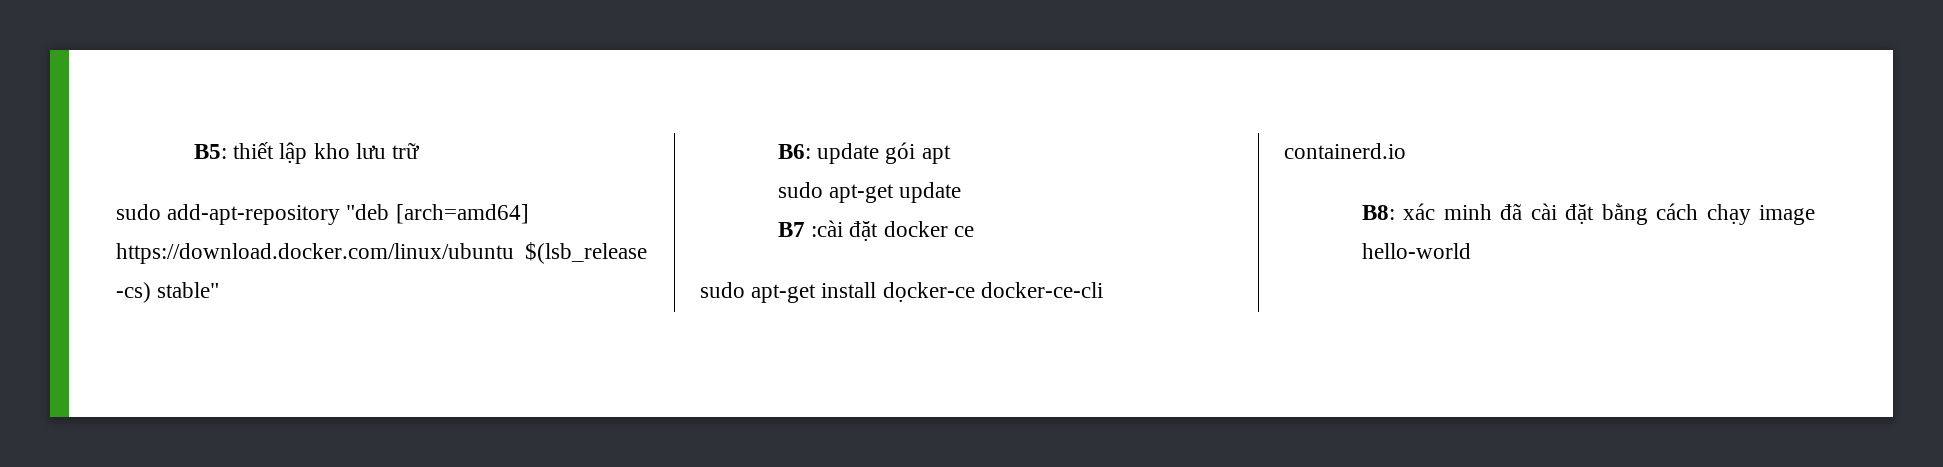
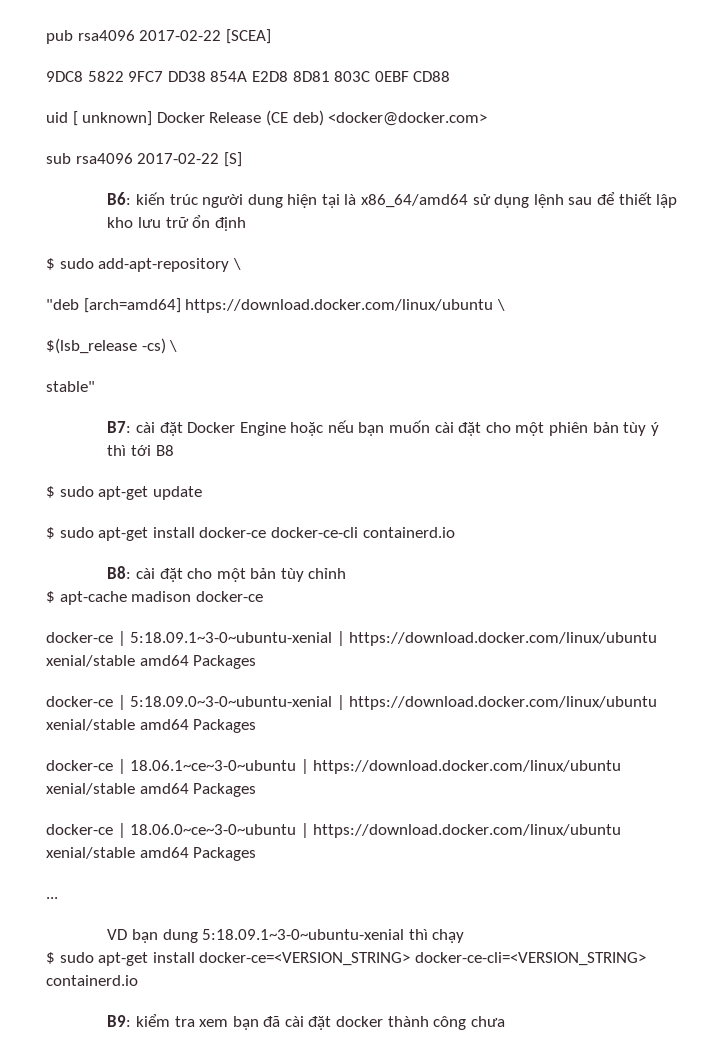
- B5: thiết lập kho lưu trữ
- sudo add-apt-repository "deb [arch=amd64] https://download.docker.com/linux/ubuntu $(lsb_release -cs) stable"
+ pub rsa4096 2017-02-22 [SCEA]
+ 9DC8 5822 9FC7 DD38 854A E2D8 8D81 803C 0EBF CD88
+ uid [ unknown] Docker Release (CE deb) <docker@docker.com>
+ sub rsa4096 2017-02-22 [S]
+ B6: kiến trúc người dung hiện tại là x86_64/amd64 sử dụng lệnh sau để thiết lập kho lưu trữ ổn định
+ $ sudo add-apt-repository \
+ "deb [arch=amd64] https://download.docker.com/linux/ubuntu \
+ $(lsb_release -cs) \
+ stable"
- B6: update gói apt
- sudo apt-get update
- B7 :cài đặt docker ce
- sudo apt-get install dọcker-ce docker-ce-cli containerd.io
+ B7: cài đặt Docker Engine hoặc nếu bạn muốn cài đặt cho một phiên bản tùy ý thì tới B8
+ $ sudo apt-get update
+ $ sudo apt-get install docker-ce docker-ce-cli containerd.io
- B8: xác minh đã cài đặt bằng cách chạy image hello-world
+ B8: cài đặt cho một bản tùy chỉnh
+ $ apt-cache madison docker-ce
+ docker-ce | 5:18.09.1~3-0~ubuntu-xenial | https://download.docker.com/linux/ubuntu xenial/stable amd64 Packages
+ docker-ce | 5:18.09.0~3-0~ubuntu-xenial | https://download.docker.com/linux/ubuntu xenial/stable amd64 Packages
+ docker-ce | 18.06.1~ce~3-0~ubuntu | https://download.docker.com/linux/ubuntu xenial/stable amd64 Packages
+ docker-ce | 18.06.0~ce~3-0~ubuntu | https://download.docker.com/linux/ubuntu xenial/stable amd64 Packages
+ ...
+ VD bạn dung 5:18.09.1~3-0~ubuntu-xenial thì chạy
+ $ sudo apt-get install docker-ce=<VERSION_STRING> docker-ce-cli=<VERSION_STRING> containerd.io
+ B9: kiểm tra xem bạn đã cài đặt docker thành công chưa

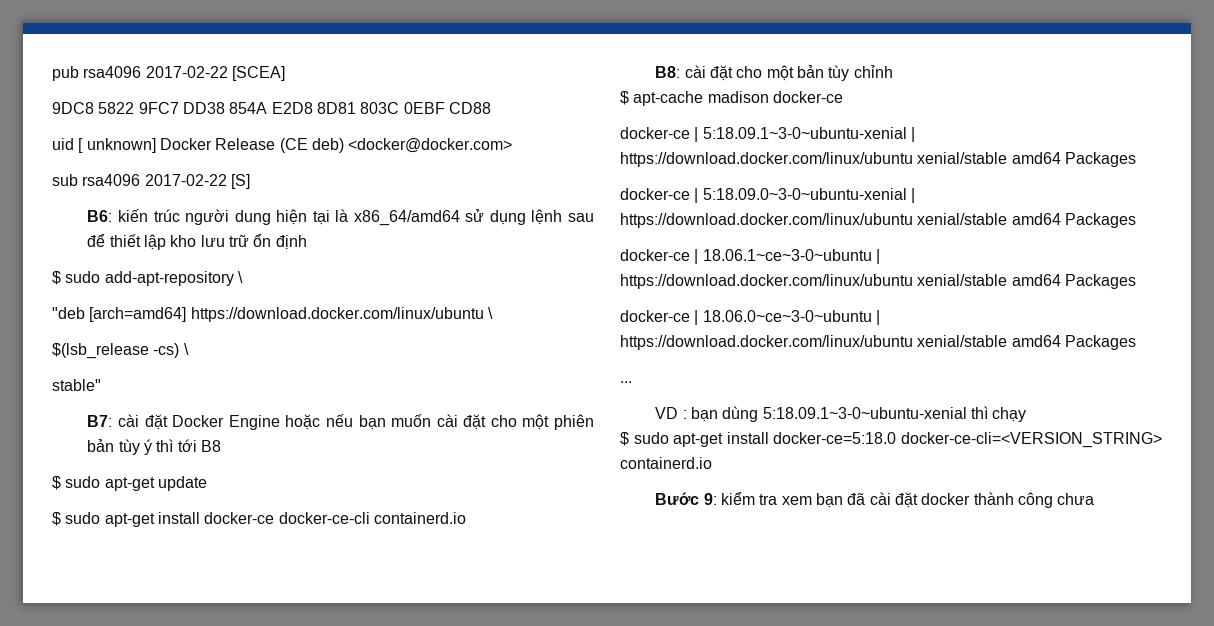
- VD bạn dung 5:18.09.1~3-0~ubuntu-xenial thì chạy
+ VD : bạn dùng 5:18.09.1~3-0~ubuntu-xenial thì chạy
- $ sudo apt-get install docker-ce=<VERSION_STRING> docker-ce-cli=<VERSION_STRING> containerd.io
+ $ sudo apt-get install docker-ce=5:18.0 docker-ce-cli=<VERSION_STRING> containerd.io
- B9: kiểm tra xem bạn đã cài đặt docker thành công chưa
+ Bước 9: kiểm tra xem bạn đã cài đặt docker thành công chưa

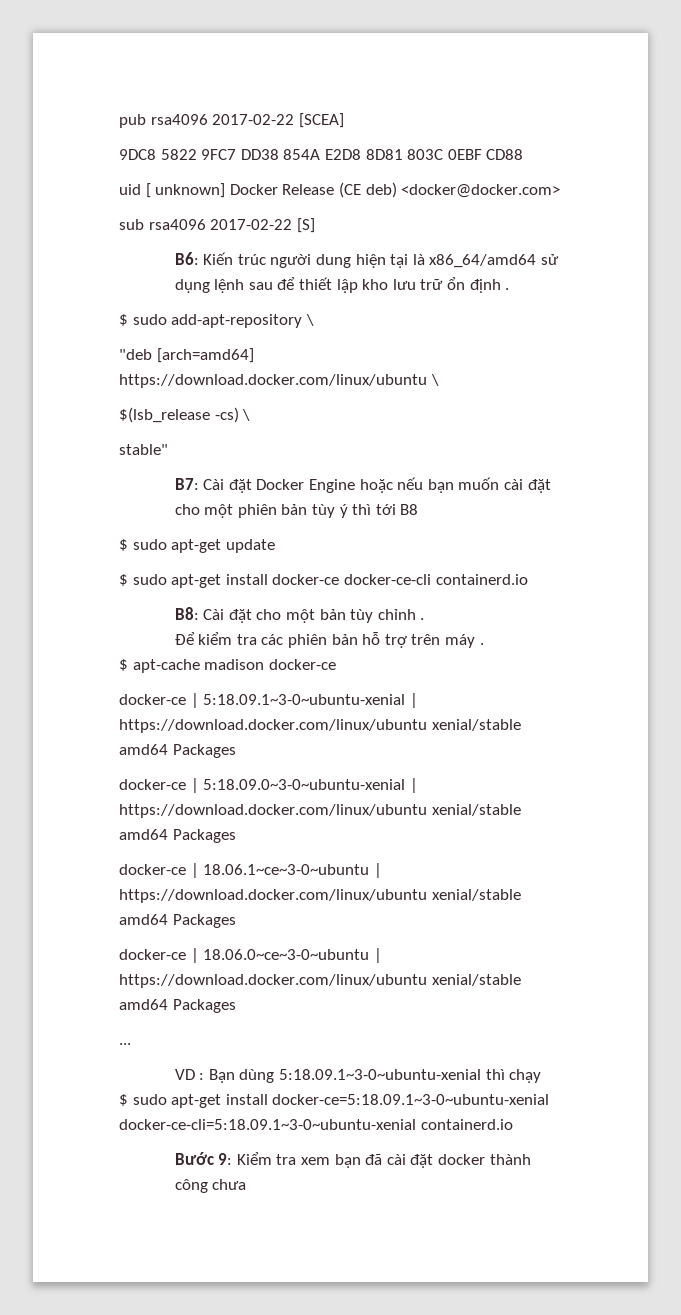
- B6: kiến trúc người dung hiện tại là x86_64/amd64 sử dụng lệnh sau để thiết lập kho lưu trữ ổn định
+ B6: Kiến trúc người dung hiện tại là x86_64/amd64 sử dụng lệnh sau để thiết lập kho lưu trữ ổn định .
- B7: cài đặt Docker Engine hoặc nếu bạn muốn cài đặt cho một phiên bản tùy ý thì tới B8
+ B7: Cài đặt Docker Engine hoặc nếu bạn muốn cài đặt cho một phiên bản tùy ý thì tới B8
- B8: cài đặt cho một bản tùy chỉnh
+ B8: Cài đặt cho một bản tùy chỉnh .
+ Để kiểm tra các phiên bản hỗ trợ trên máy .
- VD : bạn dùng 5:18.09.1~3-0~ubuntu-xenial thì chạy
+ VD : Bạn dùng 5:18.09.1~3-0~ubuntu-xenial thì chạy
- $ sudo apt-get install docker-ce=5:18.0 docker-ce-cli=<VERSION_STRING> containerd.io
+ $ sudo apt-get install docker-ce=5:18.09.1~3-0~ubuntu-xenial docker-ce-cli=5:18.09.1~3-0~ubuntu-xenial containerd.io
- Bước 9: kiểm tra xem bạn đã cài đặt docker thành công chưa
+ Bước 9: Kiểm tra xem bạn đã cài đặt docker thành công chưa

